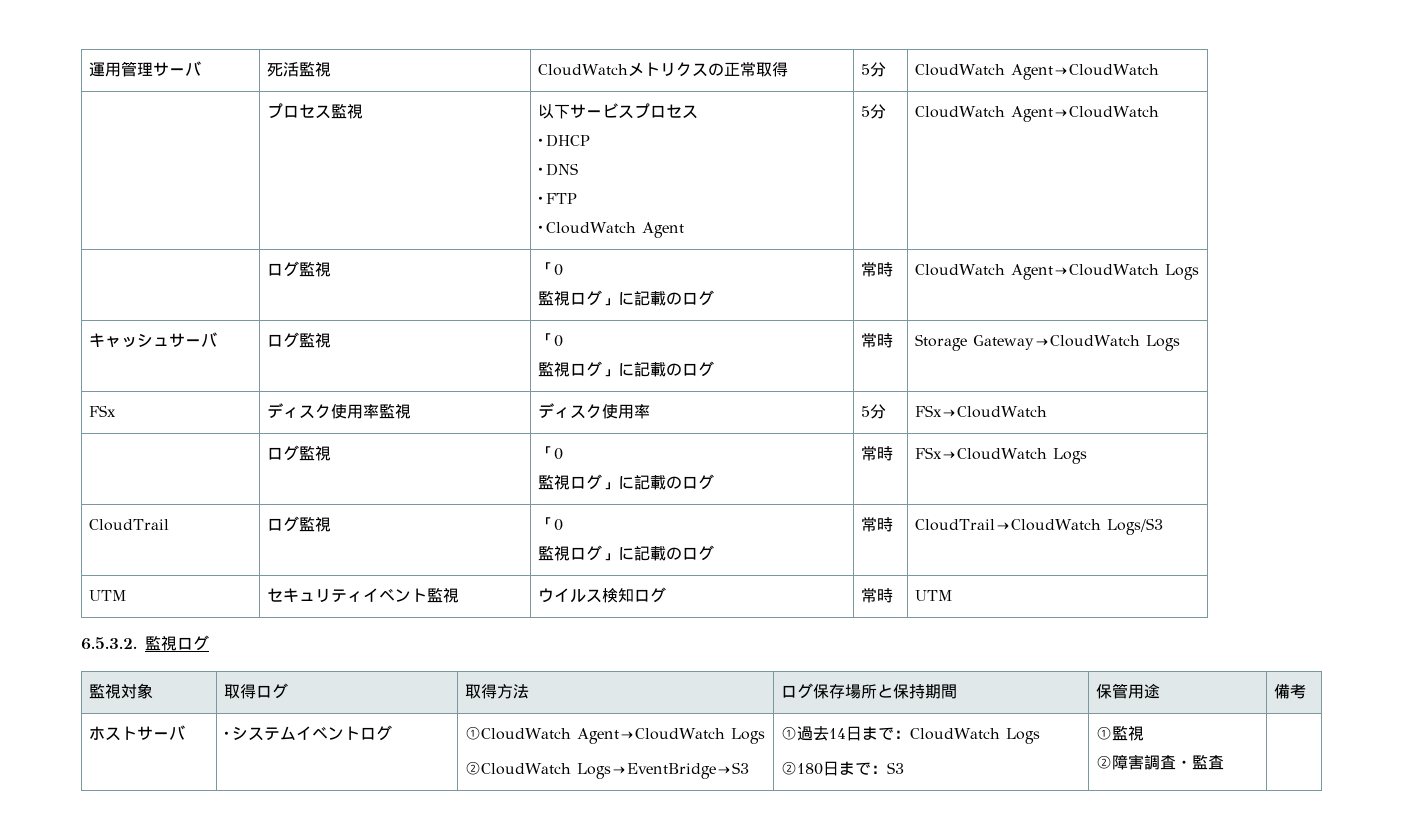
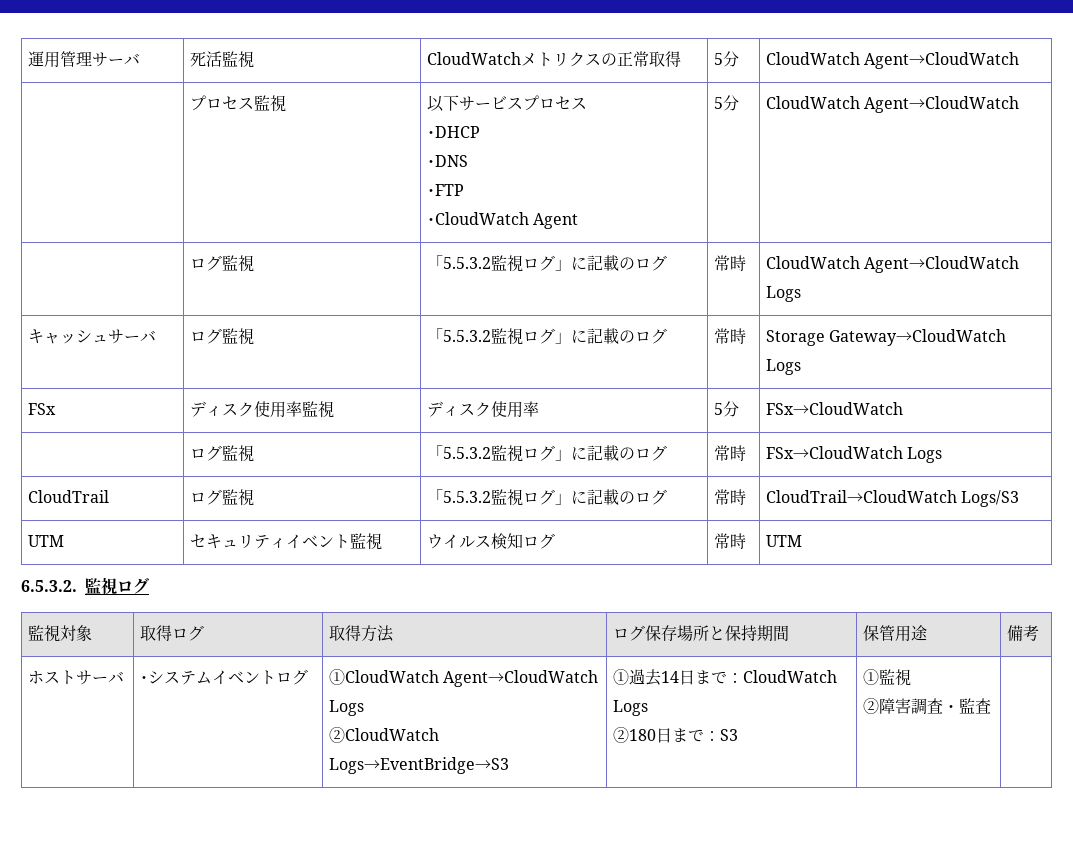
  | プロセス監視 | 以下サービスプロセス
  ･DHCP
  ･DNS
  ･FTP
  ･CloudWatch Agent | 5分 | CloudWatch Agent→CloudWatch
- | ログ監視 | 「0
- 監視ログ」に記載のログ | 常時 | CloudWatch Agent→CloudWatch Logs
+ | ログ監視 | 「5.5.3.2監視ログ」に記載のログ | 常時 | CloudWatch Agent→CloudWatch Logs
- キャッシュサーバ | ログ監視 | 「0
- 監視ログ」に記載のログ | 常時 | Storage Gateway→CloudWatch Logs
+ キャッシュサーバ | ログ監視 | 「5.5.3.2監視ログ」に記載のログ | 常時 | Storage Gateway→CloudWatch Logs
  FSx | ディスク使用率監視 | ディスク使用率 | 5分 | FSx→CloudWatch
- | ログ監視 | 「0
- 監視ログ」に記載のログ | 常時 | FSx→CloudWatch Logs
+ | ログ監視 | 「5.5.3.2監視ログ」に記載のログ | 常時 | FSx→CloudWatch Logs
- CloudTrail | ログ監視 | 「0
- 監視ログ」に記載のログ | 常時 | CloudTrail→CloudWatch Logs/S3
+ CloudTrail | ログ監視 | 「5.5.3.2監視ログ」に記載のログ | 常時 | CloudTrail→CloudWatch Logs/S3

